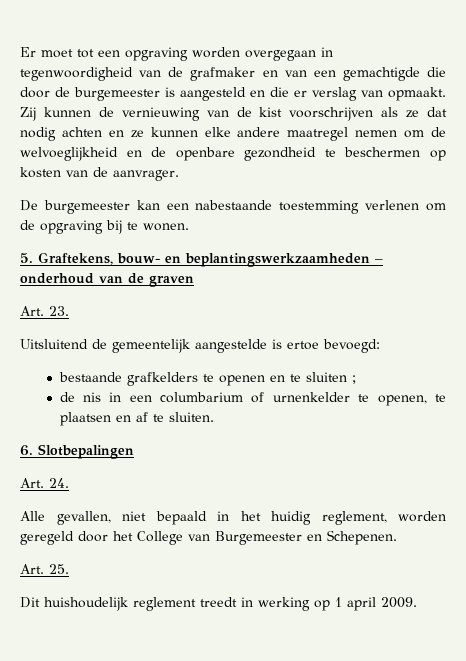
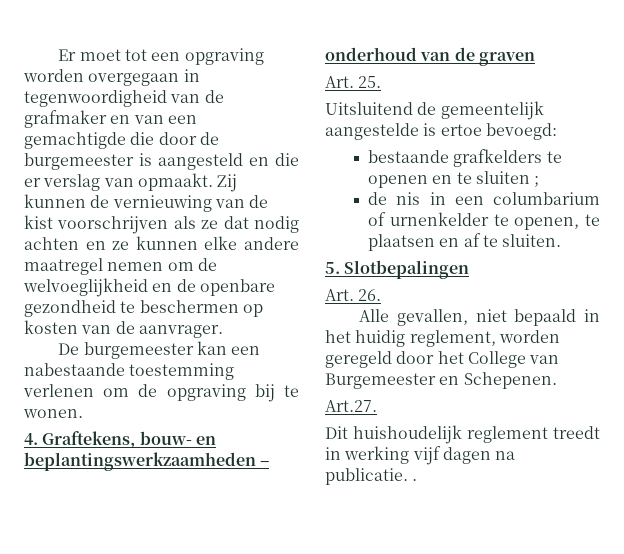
- 5. Graftekens, bouw- en beplantingswerkzaamheden – onderhoud van de graven
+ 4. Graftekens, bouw- en beplantingswerkzaamheden – onderhoud van de graven
- Art. 23.
+ Art. 25.
- 6. Slotbepalingen
+ 5. Slotbepalingen
- Art. 24.
+ Art. 26.
- Art. 25.
+ Art.27.
- Dit huishoudelijk reglement treedt in werking op 1 april 2009.
+ Dit huishoudelijk reglement treedt in werking vijf dagen na publicatie. .

